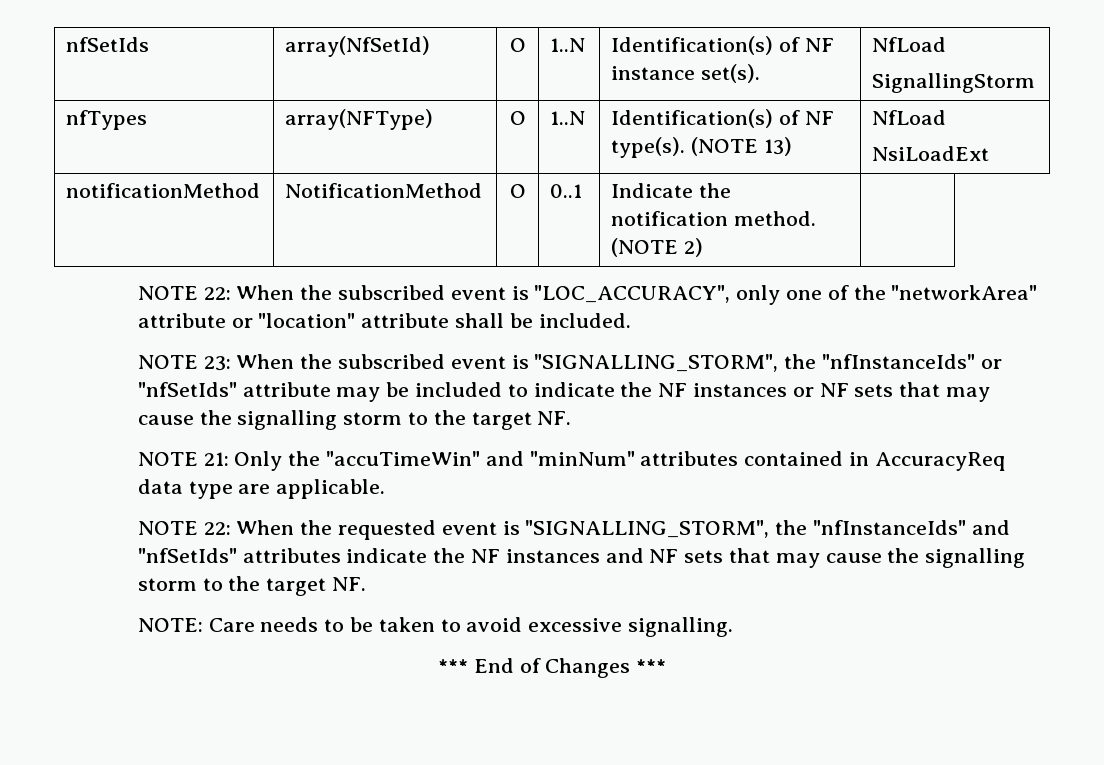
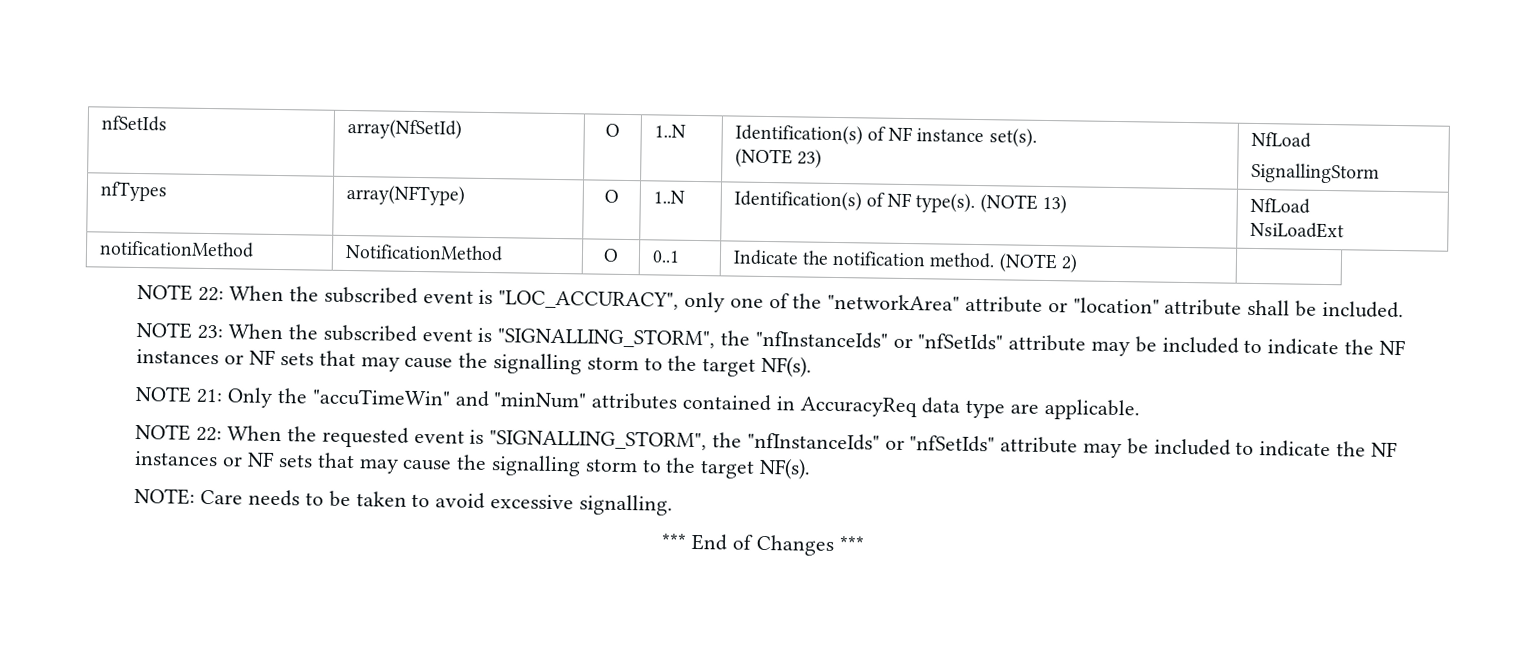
- nfSetIds | array(NfSetId) | O | 1..N | Identification(s) of NF instance set(s). | NfLoad
+ nfSetIds | array(NfSetId) | O | 1..N | Identification(s) of NF instance set(s).
+ (NOTE 23) | NfLoad
- NOTE 23: When the subscribed event is "SIGNALLING_STORM", the "nfInstanceIds" or "nfSetIds" attribute may be included to indicate the NF instances or NF sets that may cause the signalling storm to the target NF.
+ NOTE 23: When the subscribed event is "SIGNALLING_STORM", the "nfInstanceIds" or "nfSetIds" attribute may be included to indicate the NF instances or NF sets that may cause the signalling storm to the target NF(s).
- NOTE 22: When the requested event is "SIGNALLING_STORM", the "nfInstanceIds" and "nfSetIds" attributes indicate the NF instances and NF sets that may cause the signalling storm to the target NF.
+ NOTE 22: When the requested event is "SIGNALLING_STORM", the "nfInstanceIds" or "nfSetIds" attribute may be included to indicate the NF instances or NF sets that may cause the signalling storm to the target NF(s).

